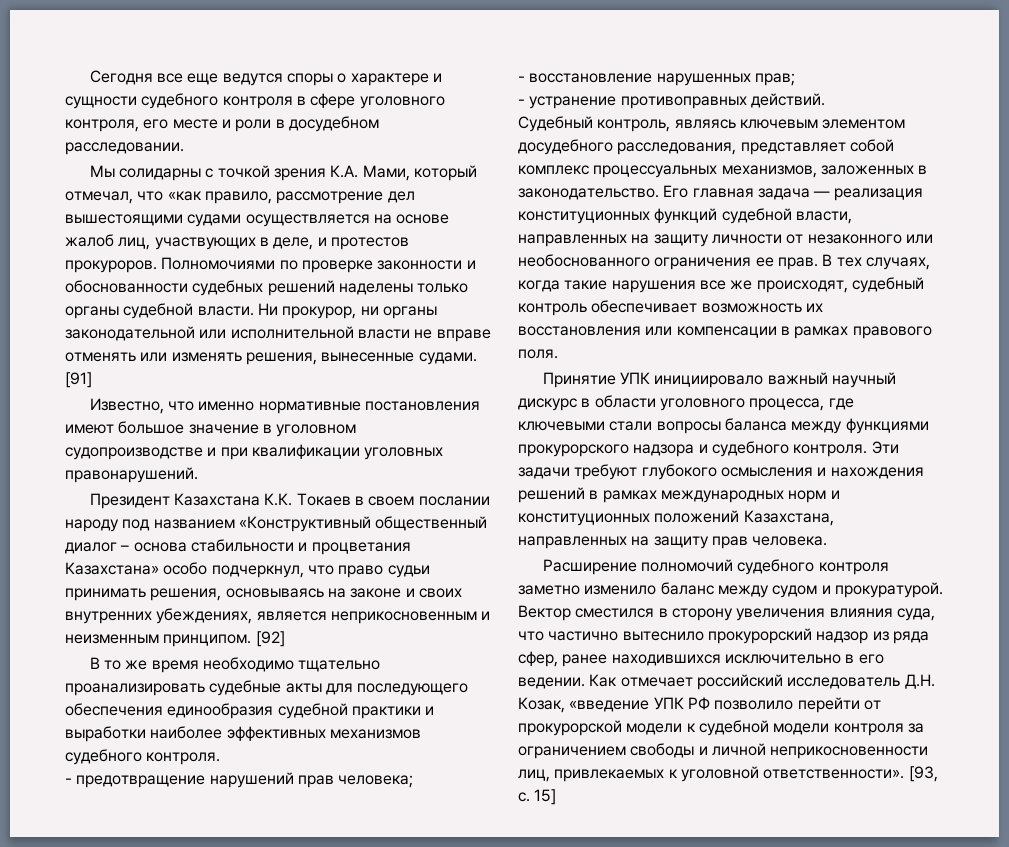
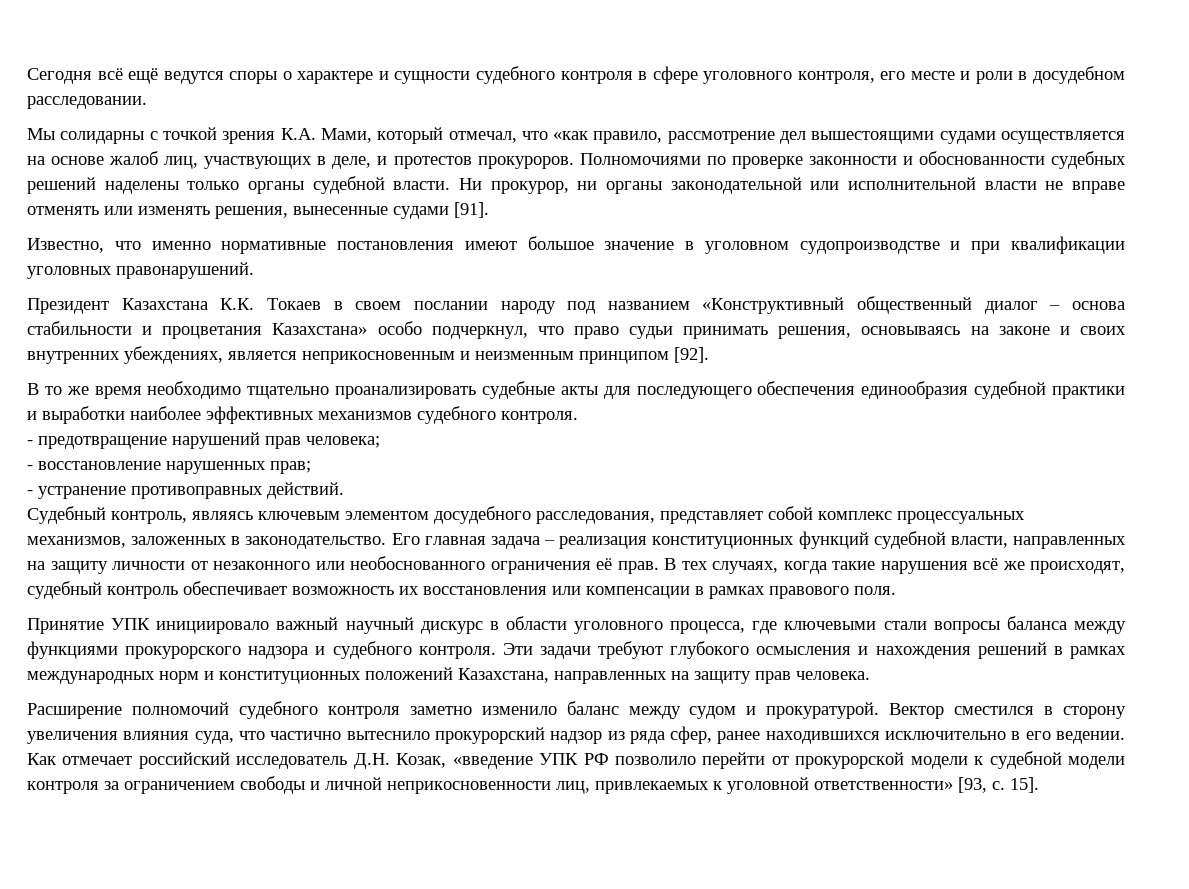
- Сегодня все еще ведутся споры о характере и сущности судебного контроля в сфере уголовного контроля, его месте и роли в досудебном расследовании.
+ Сегодня всё ещё ведутся споры о характере и сущности судебного контроля в сфере уголовного контроля, его месте и роли в досудебном расследовании.
- Ни прокурор, ни органы законодательной или исполнительной власти не вправе отменять или изменять решения, вынесенные судами. [91]
+ Ни прокурор, ни органы законодательной или исполнительной власти не вправе отменять или изменять решения, вынесенные судами [91].
- Президент Казахстана К.К. Токаев в своем послании народу под названием «Конструктивный общественный диалог – основа стабильности и процветания Казахстана» особо подчеркнул, что право судьи принимать решения, основываясь на законе и своих внутренних убеждениях, является неприкосновенным и неизменным принципом. [92]
+ Президент Казахстана К.К. Токаев в своем послании народу под названием «Конструктивный общественный диалог – основа стабильности и процветания Казахстана» особо подчеркнул, что право судьи принимать решения, основываясь на законе и своих внутренних убеждениях, является неприкосновенным и неизменным принципом [92].
- Его главная задача — реализация конституционных функций судебной власти, направленных на защиту личности от незаконного или необоснованного ограничения ее прав.
+ Его главная задача – реализация конституционных функций судебной власти, направленных на защиту личности от незаконного или необоснованного ограничения её прав.
- В тех случаях, когда такие нарушения все же происходят, судебный контроль обеспечивает возможность их восстановления или компенсации в рамках правового поля.
+ В тех случаях, когда такие нарушения всё же происходят, судебный контроль обеспечивает возможность их восстановления или компенсации в рамках правового поля.
- Как отмечает российский исследователь Д.Н. Козак, «введение УПК РФ позволило перейти от прокурорской модели к судебной модели контроля за ограничением свободы и личной неприкосновенности лиц, привлекаемых к уголовной ответственности». [93, с.
+ Как отмечает российский исследователь Д.Н. Козак, «введение УПК РФ позволило перейти от прокурорской модели к судебной модели контроля за ограничением свободы и личной неприкосновенности лиц, привлекаемых к уголовной ответственности» [93, с.
- 15]
+ 15].

